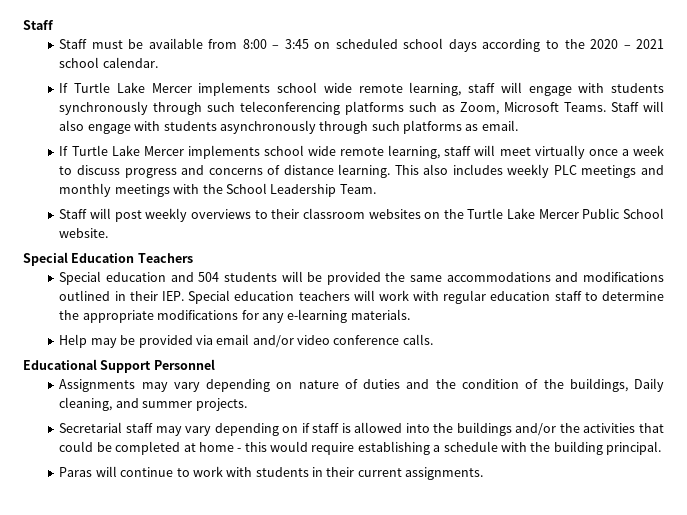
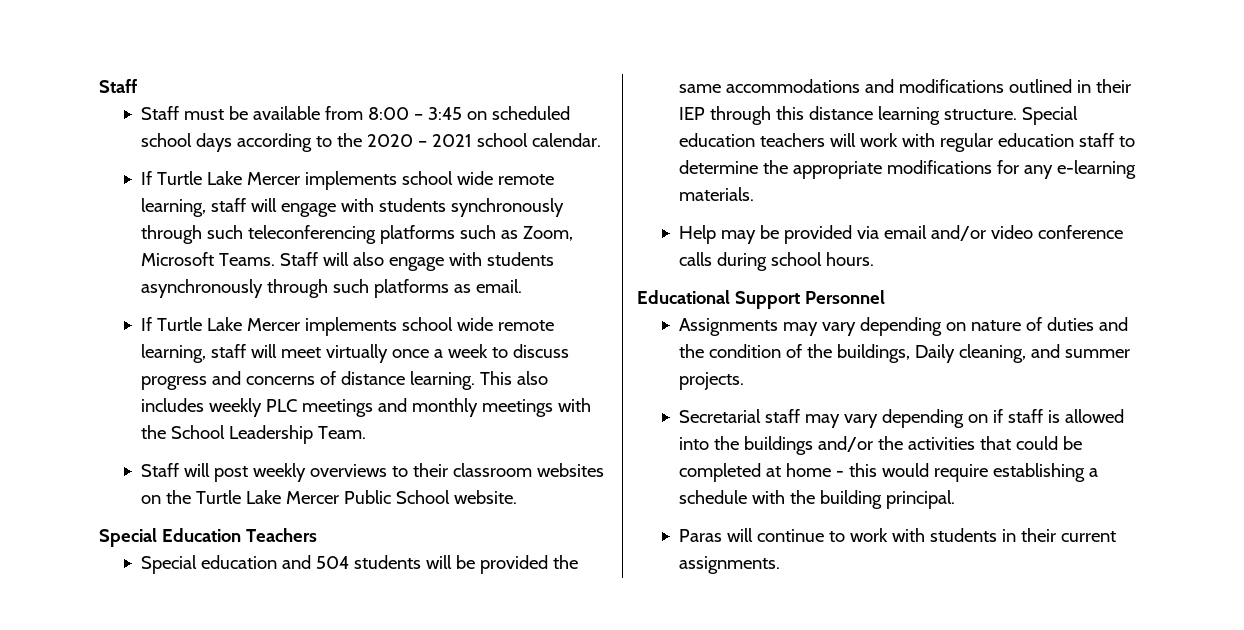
- Special education and 504 students will be provided the same accommodations and modifications outlined in their IEP. Special education teachers will work with regular education staff to determine the appropriate modifications for any e-learning materials.
+ Special education and 504 students will be provided the same accommodations and modifications outlined in their IEP through this distance learning structure. Special education teachers will work with regular education staff to determine the appropriate modifications for any e-learning materials.
- Help may be provided via email and/or video conference calls.
+ Help may be provided via email and/or video conference calls during school hours.

